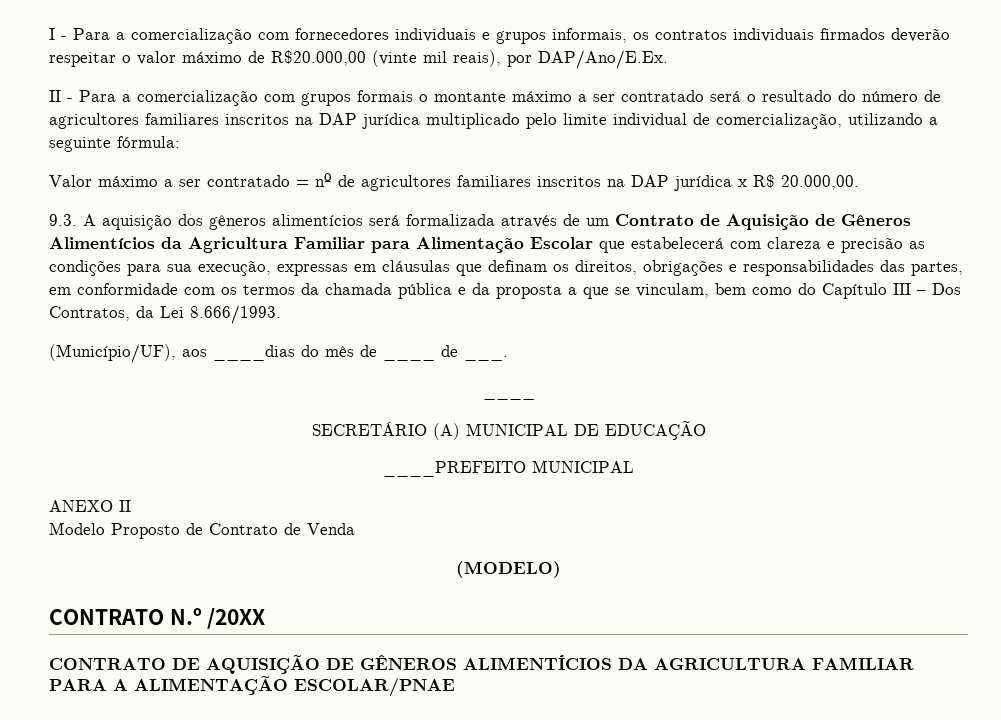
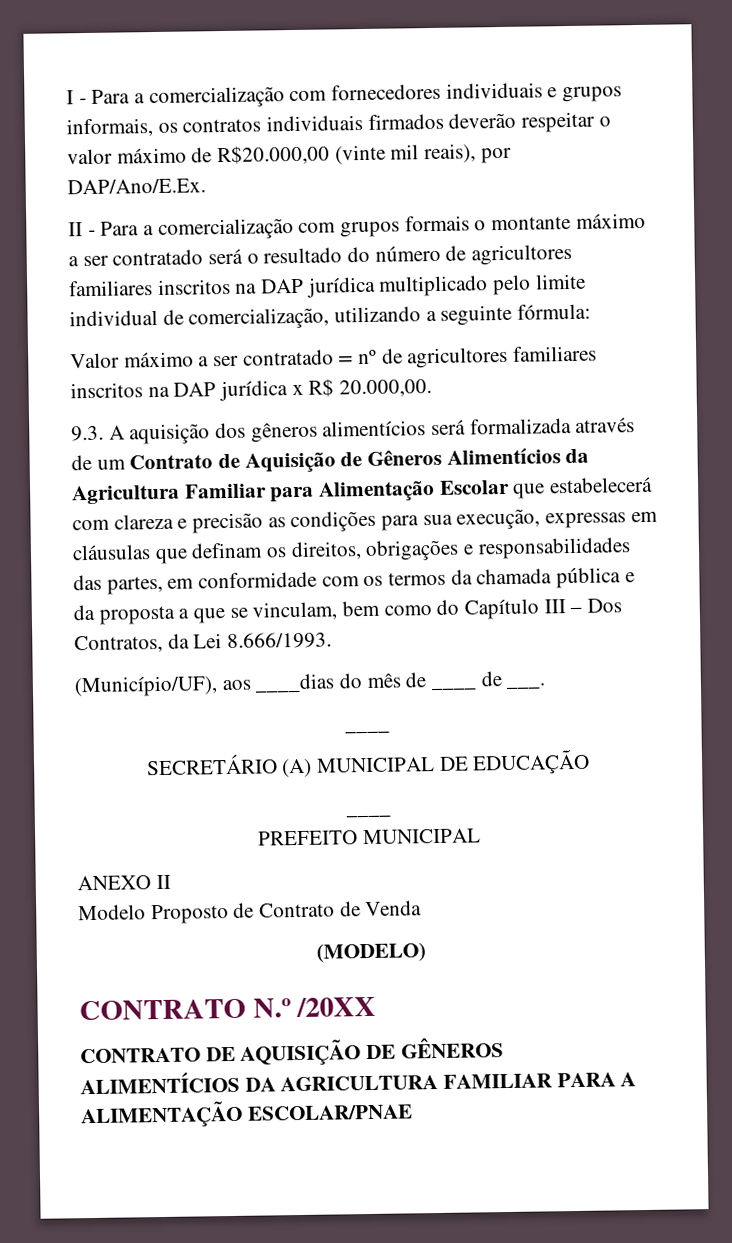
  SECRETÁRIO (A) MUNICIPAL DE EDUCAÇÃO
- ____PREFEITO MUNICIPAL
+ ____
+ PREFEITO MUNICIPAL

